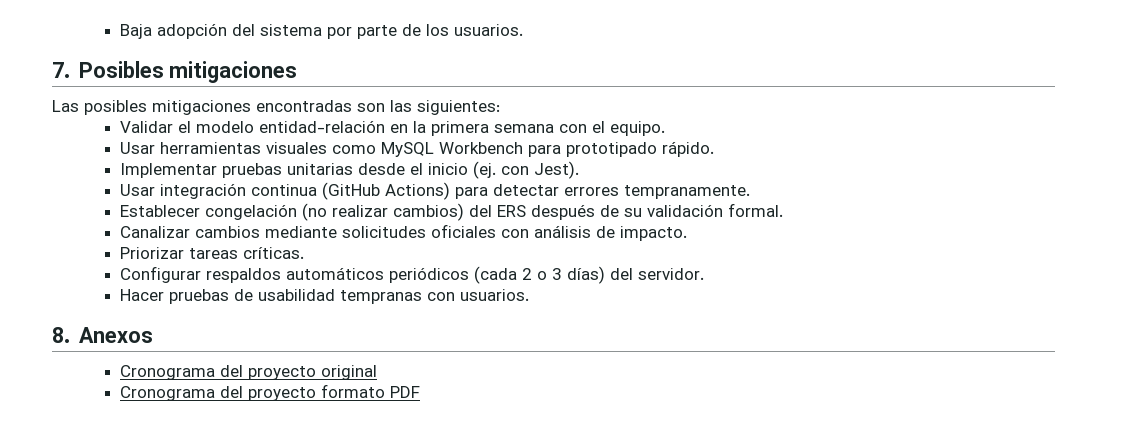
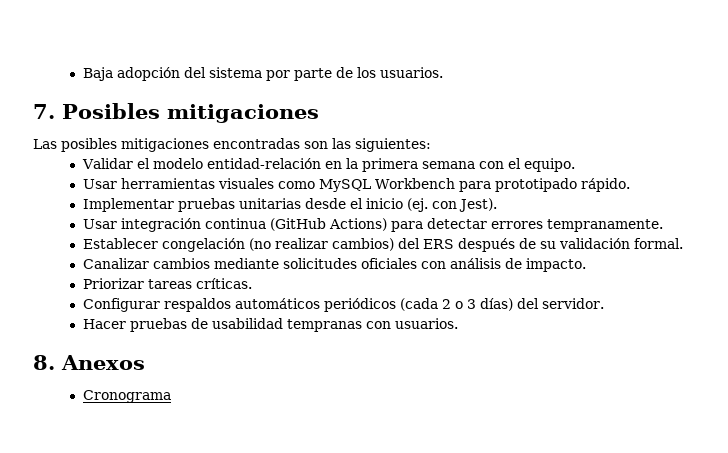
- Cronograma del proyecto original
- Cronograma del proyecto formato PDF
+ Cronograma

